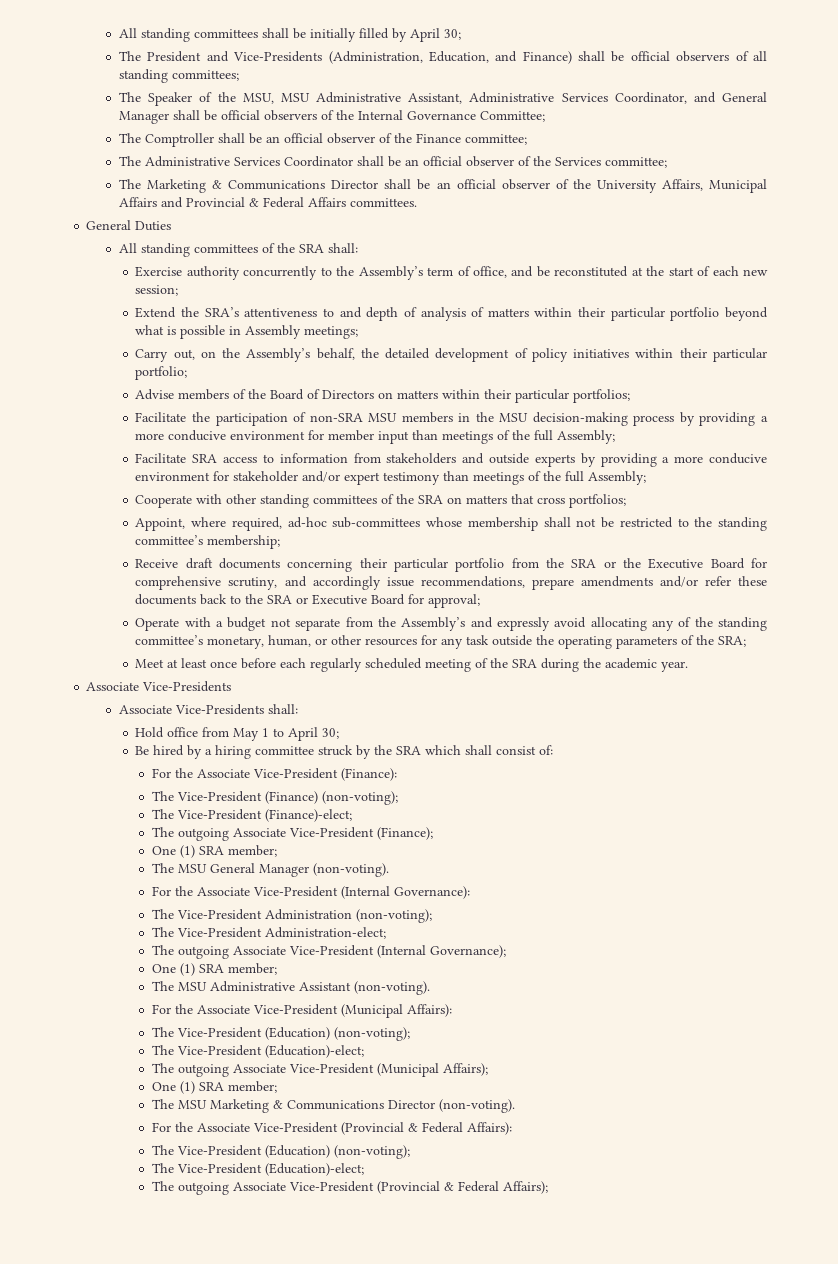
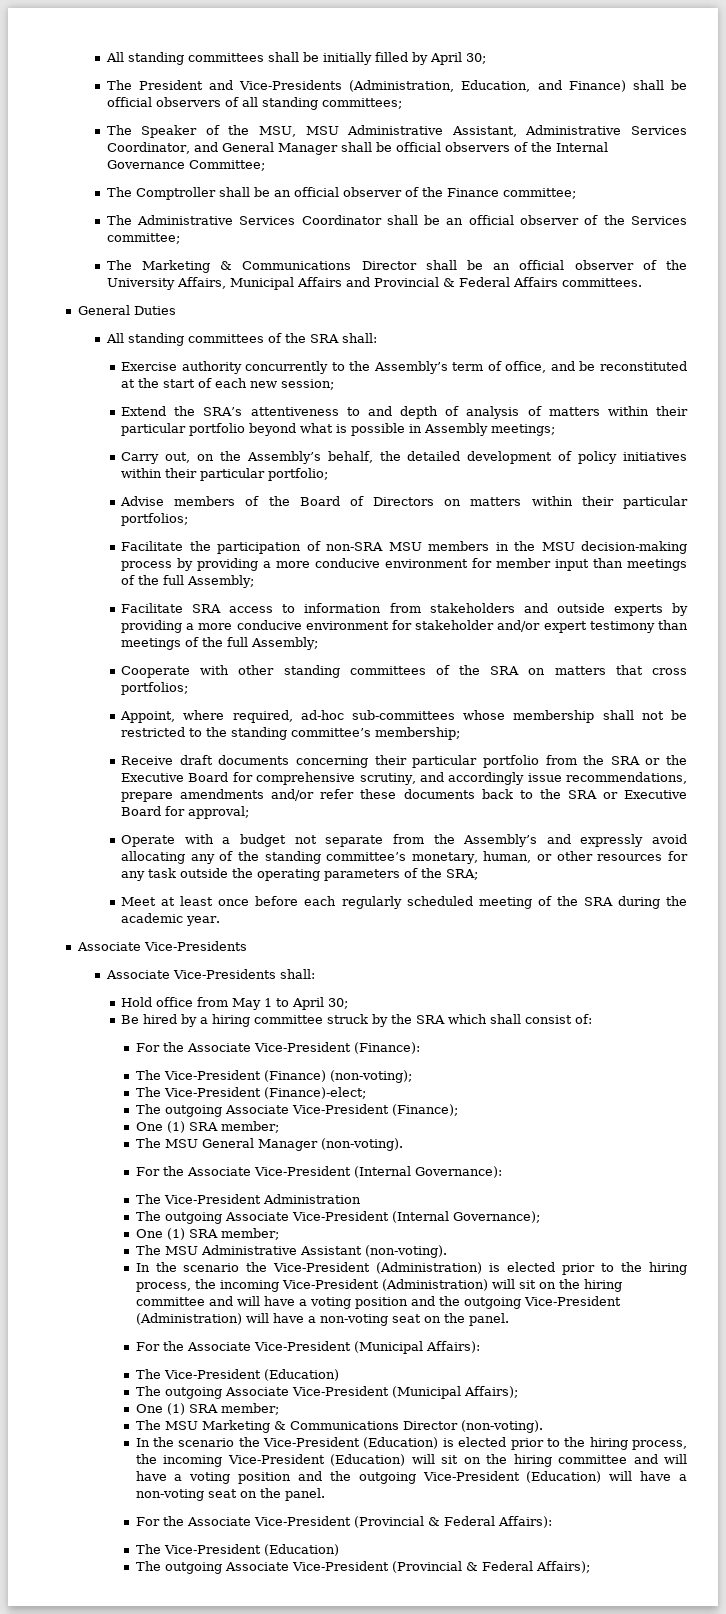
- The Vice-President Administration (non-voting);
- The Vice-President Administration-elect;
+ The Vice-President Administration
+ In the scenario the Vice-President (Administration) is elected prior to the hiring process, the incoming Vice-President (Administration) will sit on the hiring committee and will have a voting position and the outgoing Vice-President (Administration) will have a non-voting seat on the panel.
  For the Associate Vice-President (Municipal Affairs):
- The Vice-President (Education) (non-voting);
- The Vice-President (Education)-elect;
+ The Vice-President (Education)
+ In the scenario the Vice-President (Education) is elected prior to the hiring process, the incoming Vice-President (Education) will sit on the hiring committee and will have a voting position and the outgoing Vice-President (Education) will have a non-voting seat on the panel.
  For the Associate Vice-President (Provincial & Federal Affairs):
- The Vice-President (Education) (non-voting);
- The Vice-President (Education)-elect;
+ The Vice-President (Education)

